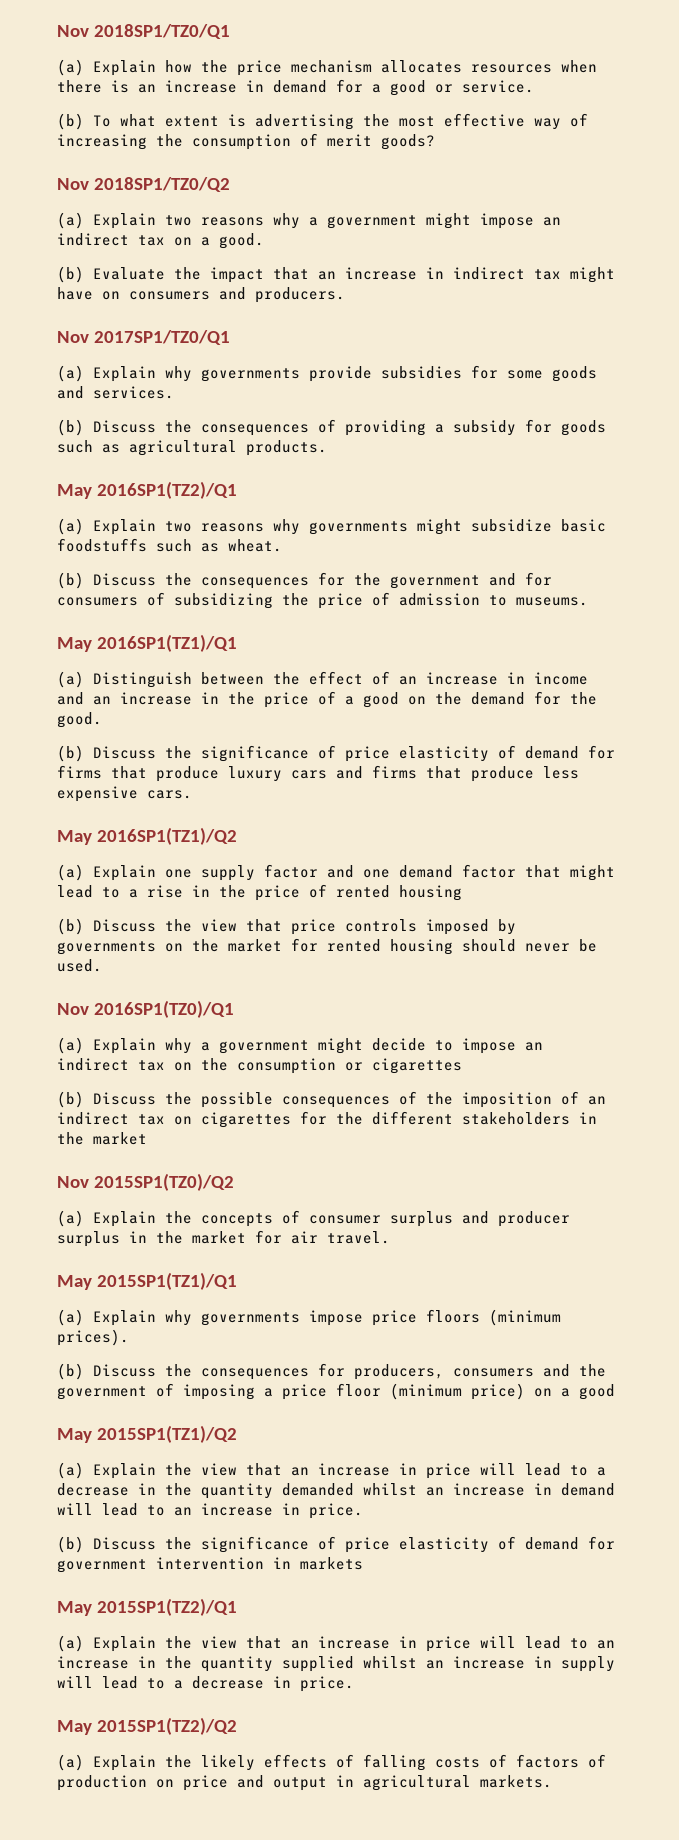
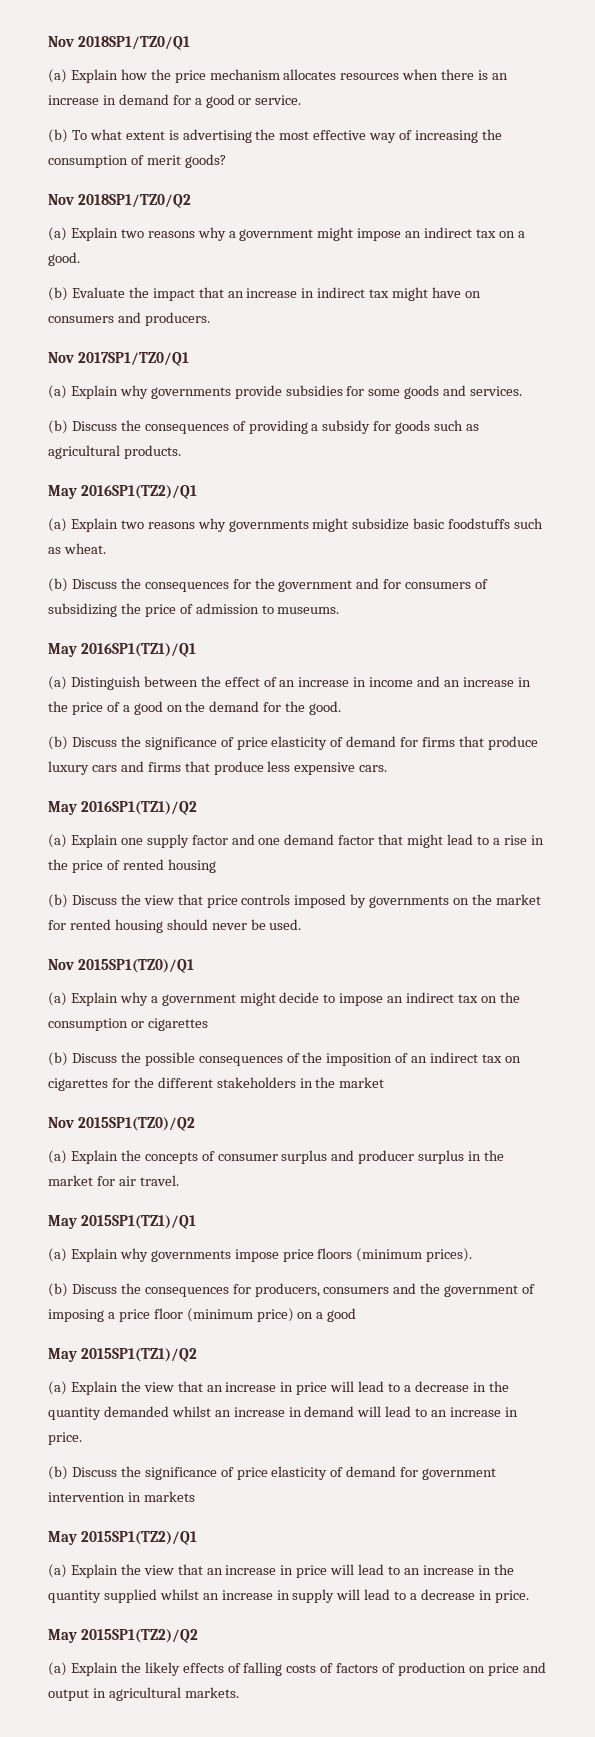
- Nov 2016SP1(TZ0)/Q1
+ Nov 2015SP1(TZ0)/Q1

